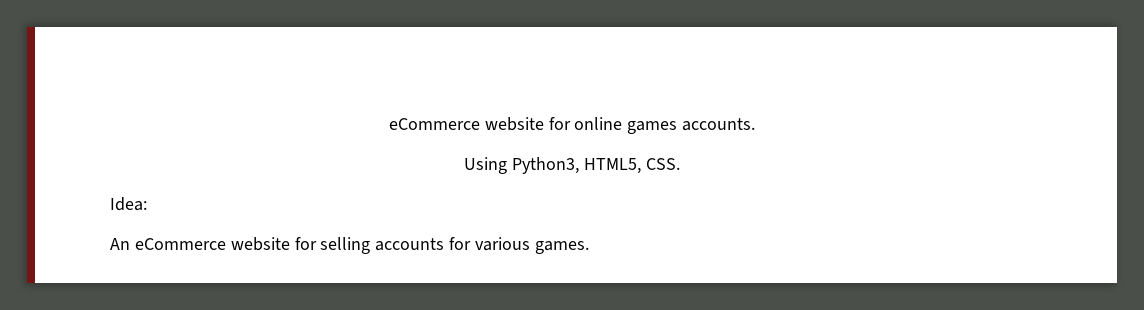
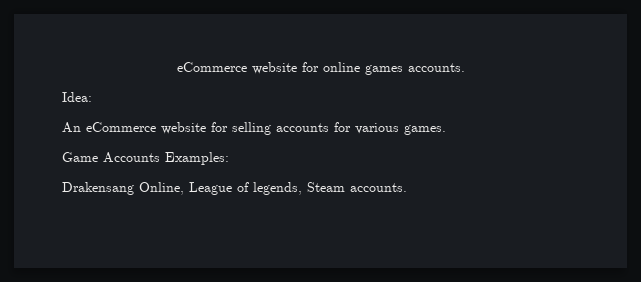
- Using Python3, HTML5, CSS.
+ Game Accounts Examples:
+ Drakensang Online, League of legends, Steam accounts.

